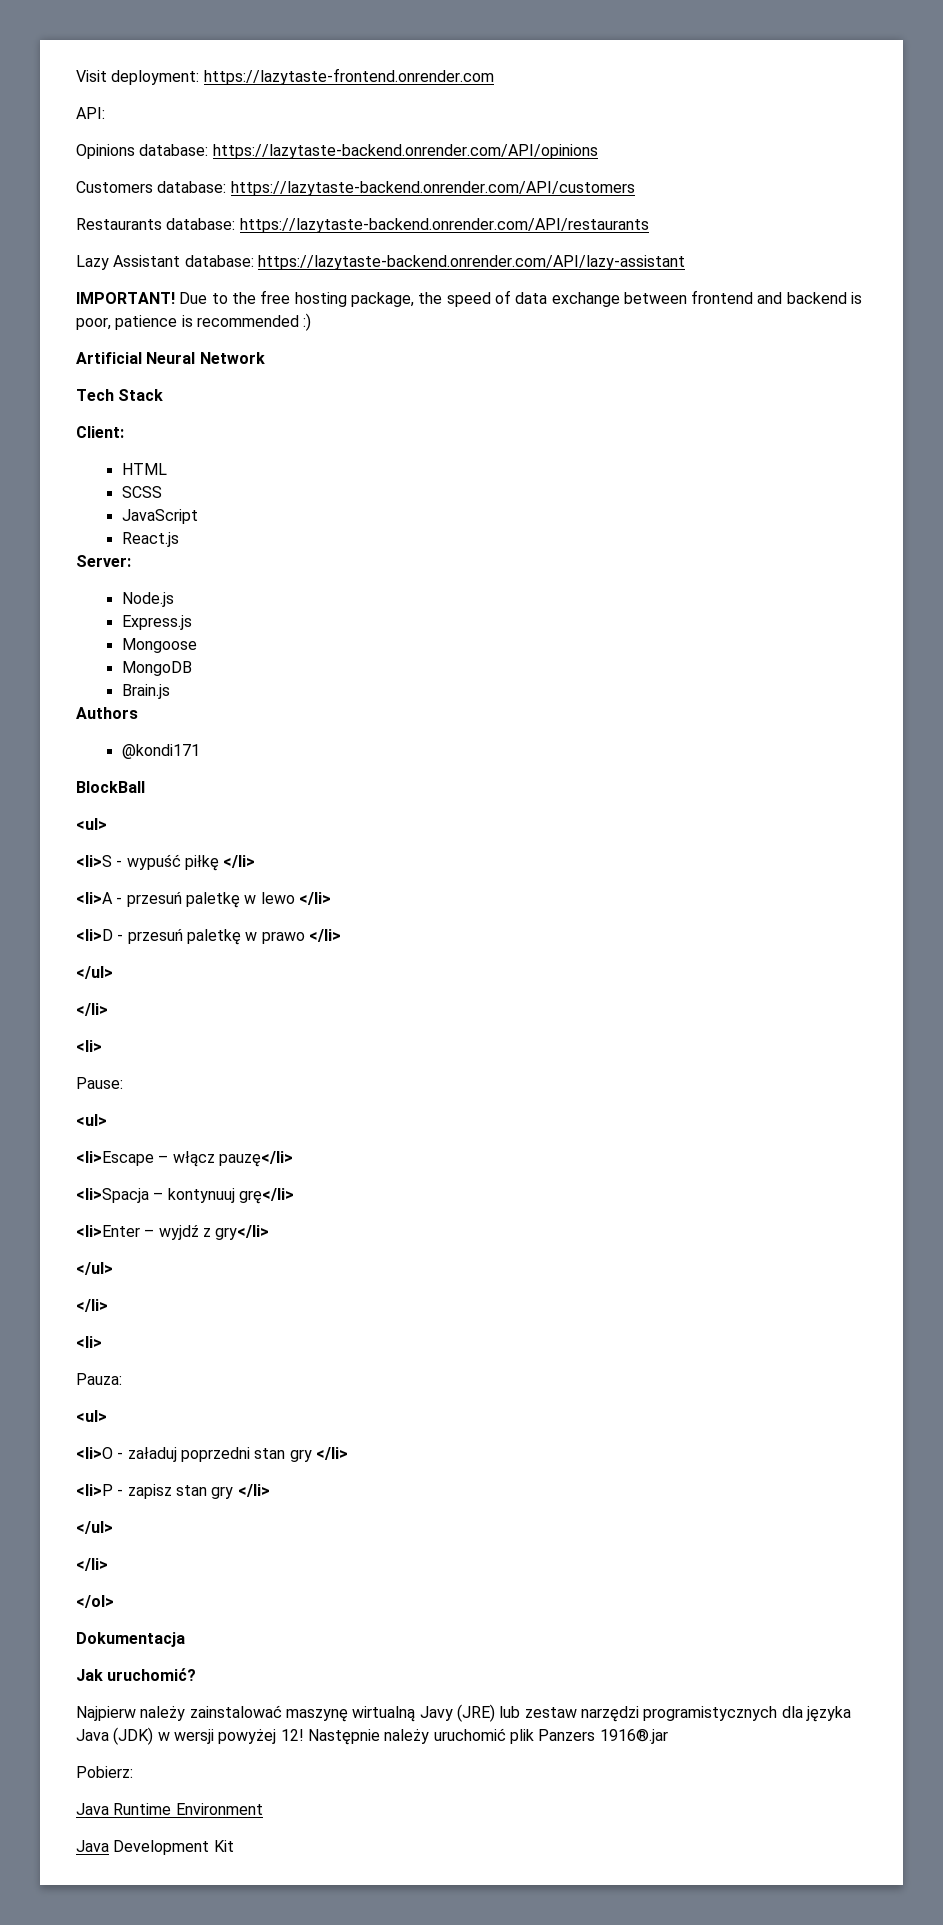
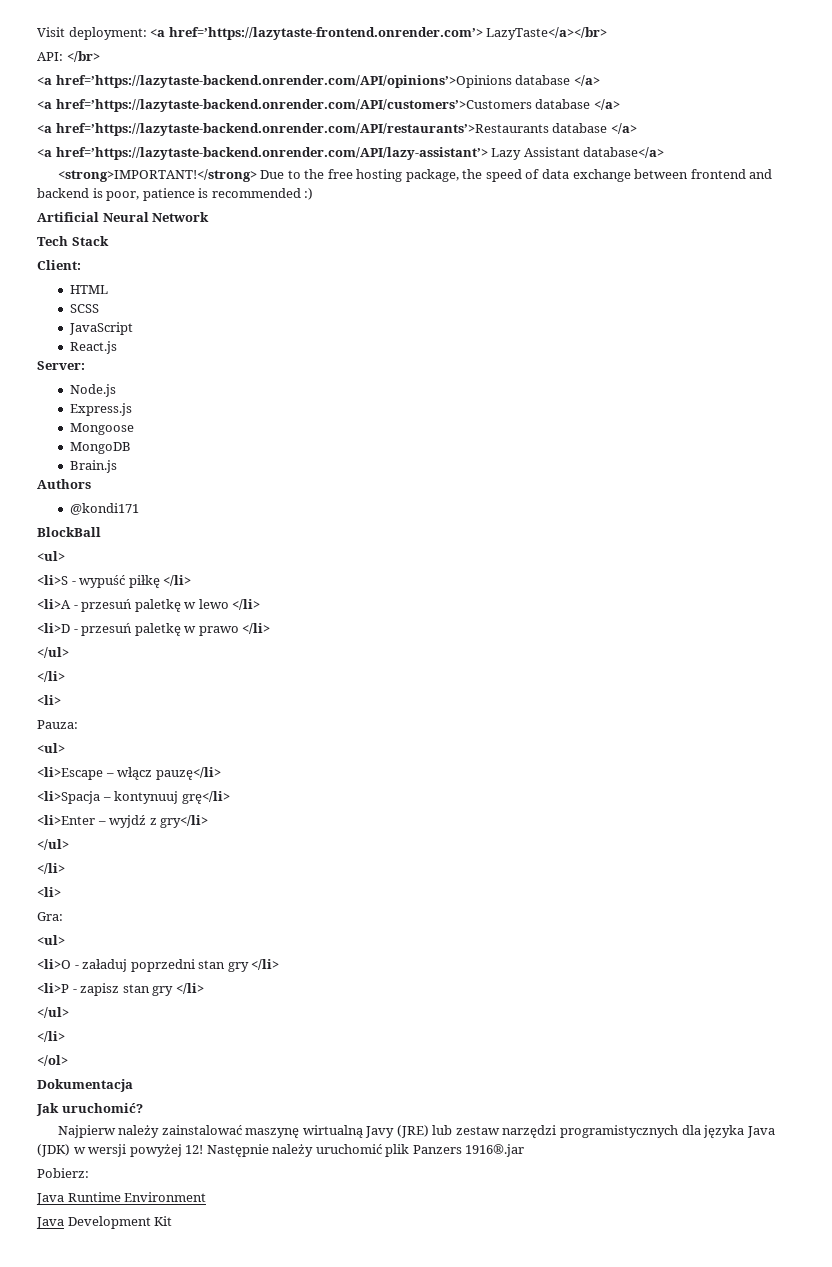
- Visit deployment: https://lazytaste-frontend.onrender.com
- API:
- Opinions database: https://lazytaste-backend.onrender.com/API/opinions
- Customers database: https://lazytaste-backend.onrender.com/API/customers
- Restaurants database: https://lazytaste-backend.onrender.com/API/restaurants
- Lazy Assistant database: https://lazytaste-backend.onrender.com/API/lazy-assistant
- IMPORTANT! Due to the free hosting package, the speed of data exchange between frontend and backend is poor, patience is recommended :)
+ Visit deployment: <a href=’https://lazytaste-frontend.onrender.com’> LazyTaste</a></br>
+ API: </br>
+ <a href=’https://lazytaste-backend.onrender.com/API/opinions’>Opinions database </a>
+ <a href=’https://lazytaste-backend.onrender.com/API/customers’>Customers database </a>
+ <a href=’https://lazytaste-backend.onrender.com/API/restaurants’>Restaurants database </a>
+ <a href=’https://lazytaste-backend.onrender.com/API/lazy-assistant’> Lazy Assistant database</a>
+ <strong>IMPORTANT!</strong> Due to the free hosting package, the speed of data exchange between frontend and backend is poor, patience is recommended :)
- Pause:
+ Pauza:
- Pauza:
+ Gra:

